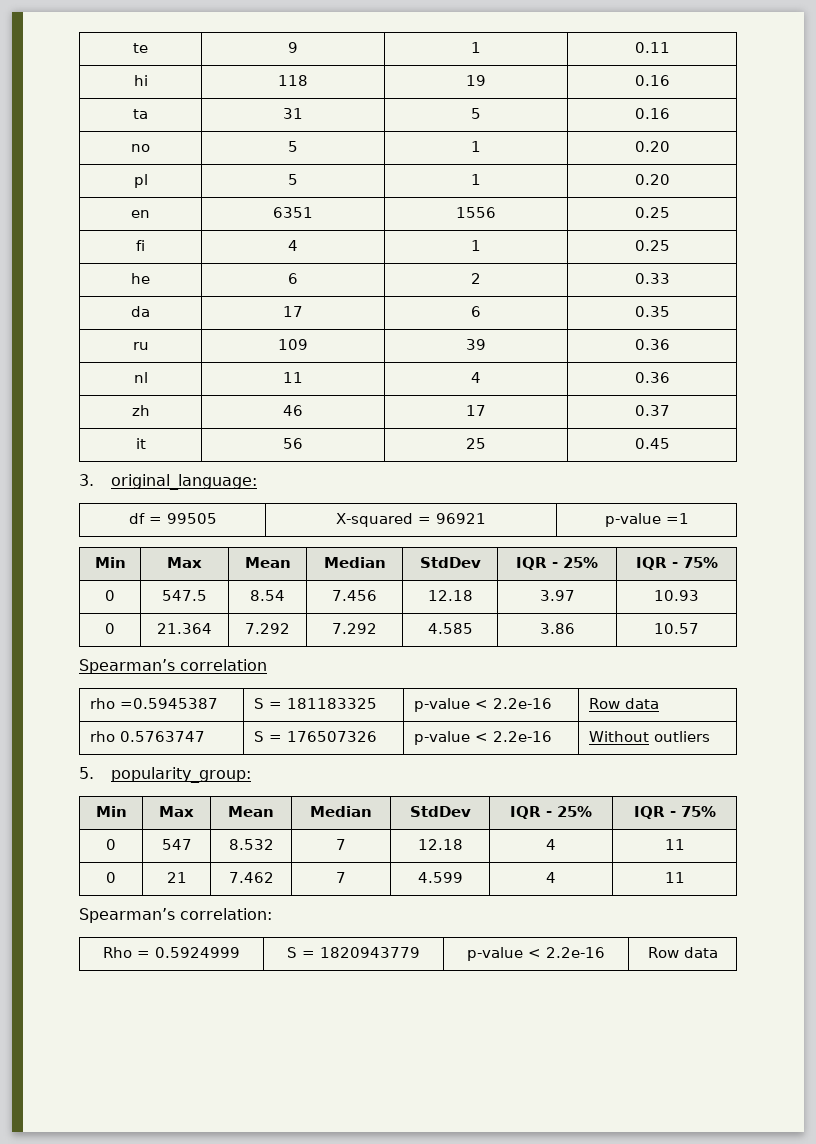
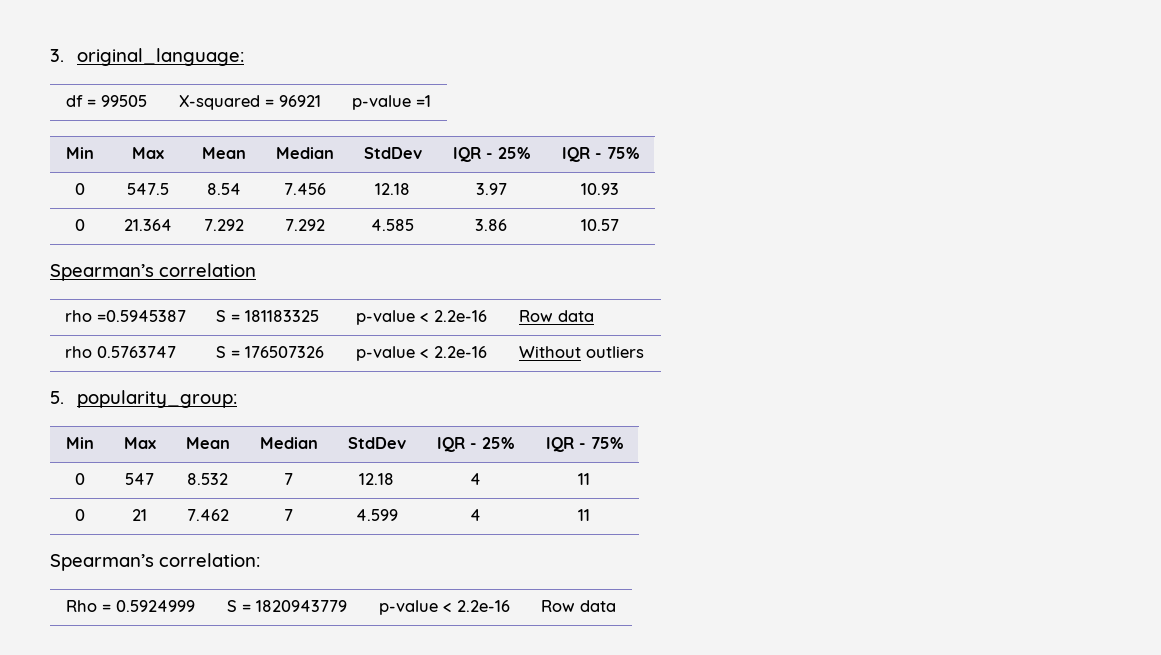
- te | 9 | 1 | 0.11
- hi | 118 | 19 | 0.16
- ta | 31 | 5 | 0.16
- no | 5 | 1 | 0.20
- pl | 5 | 1 | 0.20
- en | 6351 | 1556 | 0.25
- fi | 4 | 1 | 0.25
- he | 6 | 2 | 0.33
- da | 17 | 6 | 0.35
- ru | 109 | 39 | 0.36
- nl | 11 | 4 | 0.36
- zh | 46 | 17 | 0.37
- it | 56 | 25 | 0.45

